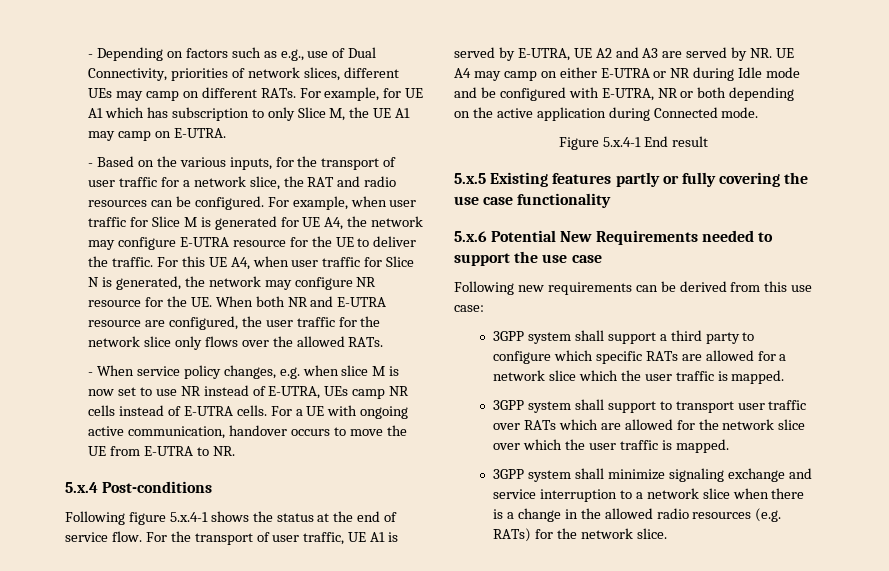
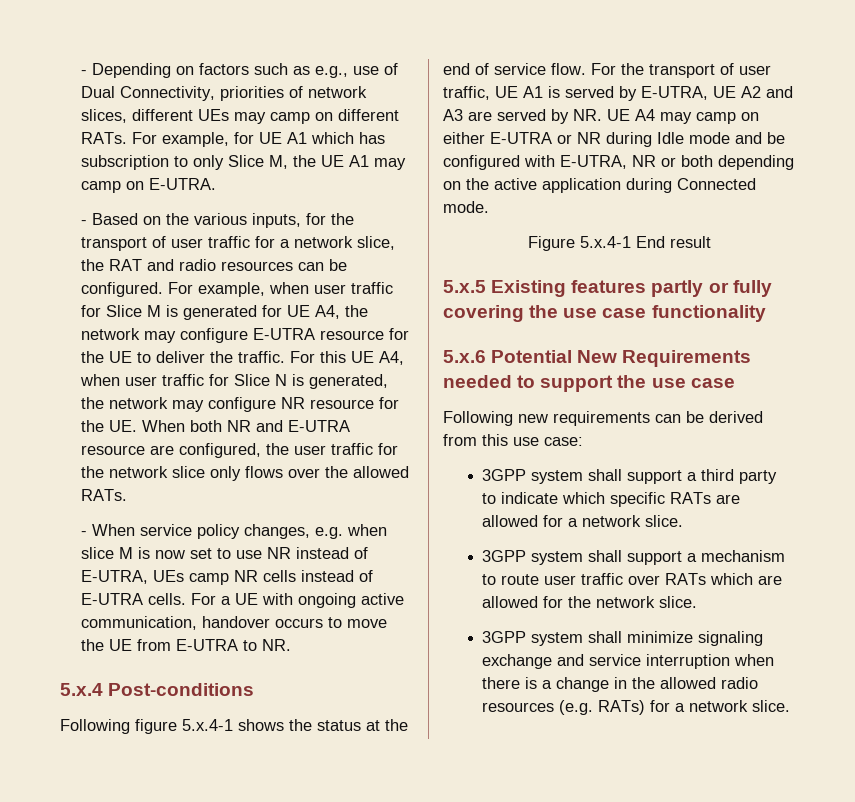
- 3GPP system shall support a third party to configure which specific RATs are allowed for a network slice which the user traffic is mapped.
- 3GPP system shall support to transport user traffic over RATs which are allowed for the network slice over which the user traffic is mapped.
+ 3GPP system shall support a third party to indicate which specific RATs are allowed for a network slice.
+ 3GPP system shall support a mechanism to route user traffic over RATs which are allowed for the network slice.
- 3GPP system shall minimize signaling exchange and service interruption to a network slice when there is a change in the allowed radio resources (e.g. RATs) for the network slice.
+ 3GPP system shall minimize signaling exchange and service interruption when there is a change in the allowed radio resources (e.g. RATs) for a network slice.

